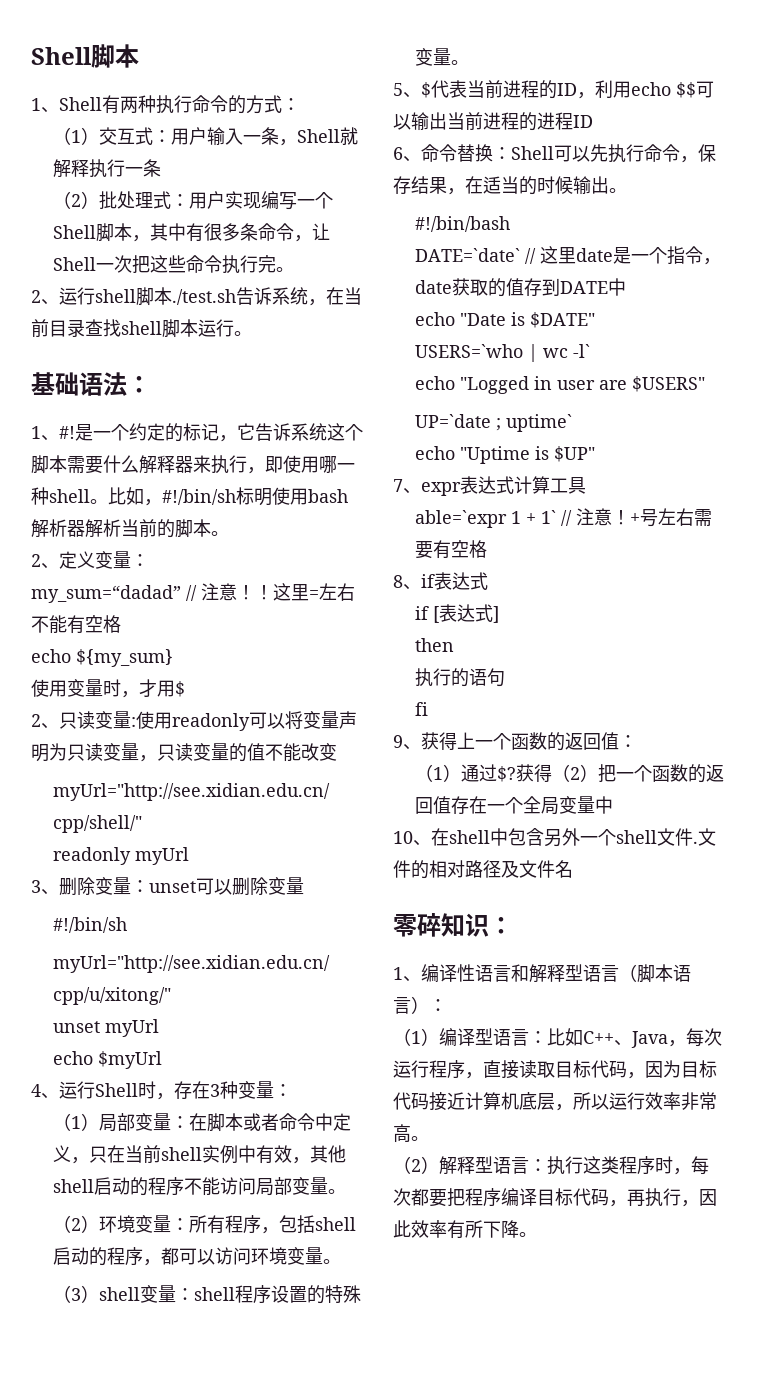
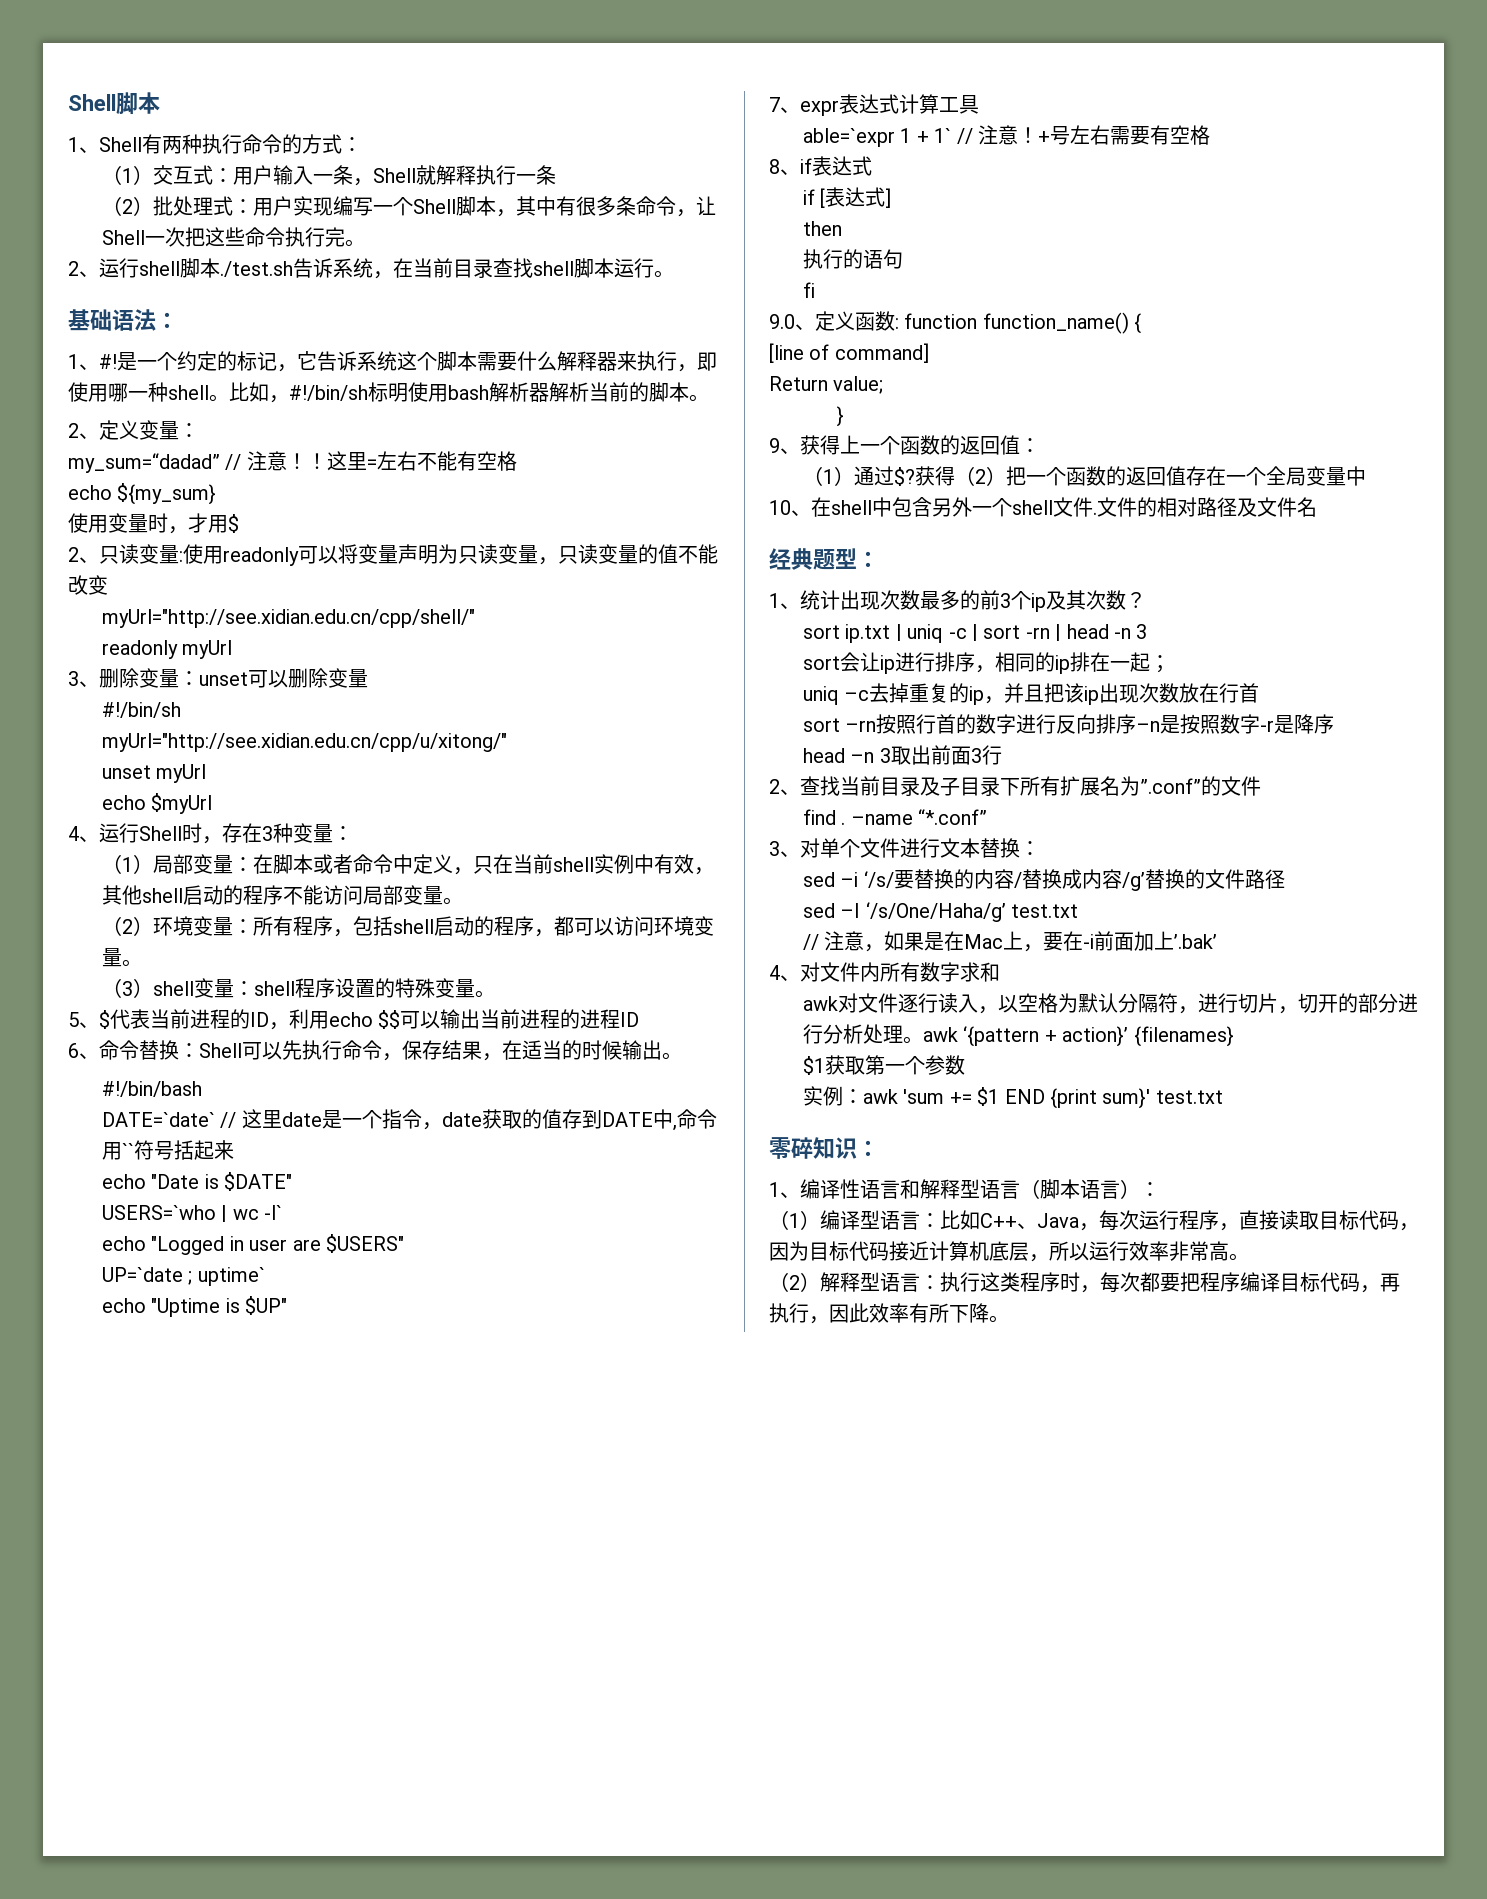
- DATE=`date` // 这里date是一个指令，date获取的值存到DATE中
+ DATE=`date` // 这里date是一个指令，date获取的值存到DATE中,命令用``符号括起来
+ 9.0、定义函数: function function_name() {
+ [line of command]
+ Return value;
+ }
+ 经典题型：
+ 1、统计出现次数最多的前3个ip及其次数？
+ sort ip.txt | uniq -c | sort -rn | head -n 3
+ sort会让ip进行排序，相同的ip排在一起；
+ uniq –c去掉重复的ip，并且把该ip出现次数放在行首
+ sort –rn按照行首的数字进行反向排序–n是按照数字-r是降序
+ head –n 3取出前面3行
+ 2、查找当前目录及子目录下所有扩展名为”.conf”的文件
+ find . –name “*.conf”
+ 3、对单个文件进行文本替换：
+ sed –i ‘/s/要替换的内容/替换成内容/g’替换的文件路径
+ sed –I ‘/s/One/Haha/g’ test.txt
+ // 注意，如果是在Mac上，要在-i前面加上’.bak’
+ 4、对文件内所有数字求和
+ awk对文件逐行读入，以空格为默认分隔符，进行切片，切开的部分进行分析处理。awk ‘{pattern + action}’ {filenames}
+ $1获取第一个参数
+ 实例：awk 'sum += $1 END {print sum}' test.txt

